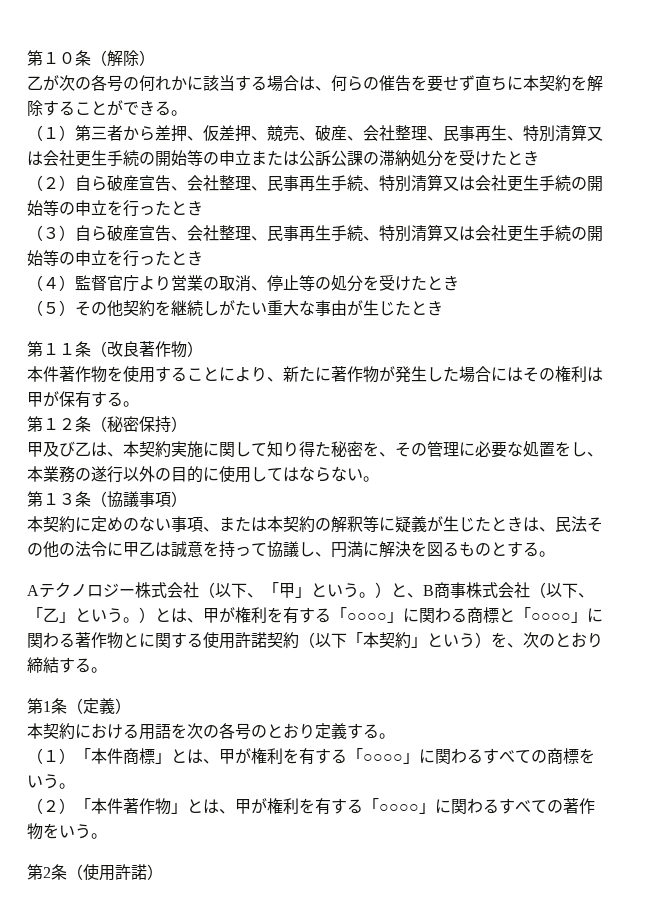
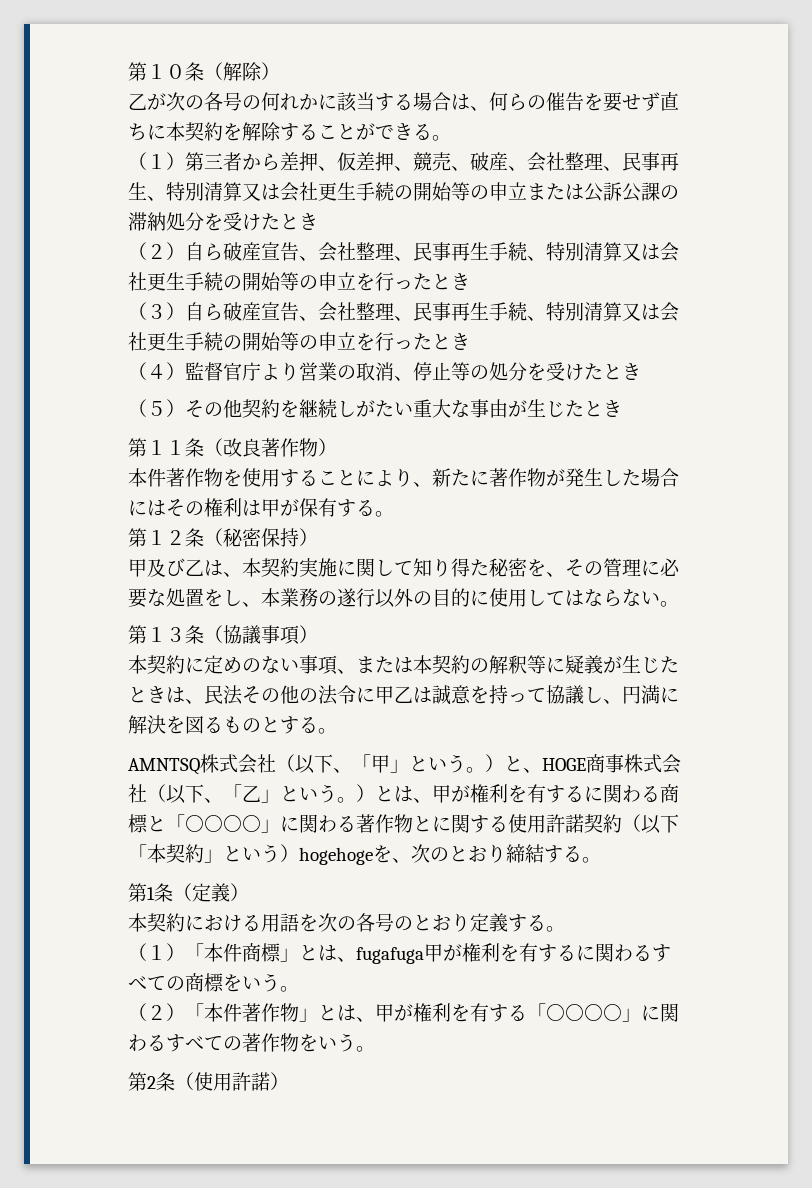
- Aテクノロジー株式会社（以下、「甲」という。）と、B商事株式会社（以下、「乙」という。）とは、甲が権利を有する「○○○○」に関わる商標と「○○○○」に関わる著作物とに関する使用許諾契約（以下「本契約」という）を、次のとおり締結する。
+ AMNTSQ株式会社（以下、「甲」という。）と、HOGE商事株式会社（以下、「乙」という。）とは、甲が権利を有するに関わる商標と「○○○○」に関わる著作物とに関する使用許諾契約（以下「本契約」という）hogehogeを、次のとおり締結する。
- （１）「本件商標」とは、甲が権利を有する「○○○○」に関わるすべての商標をいう。
+ （１）「本件商標」とは、fugafuga甲が権利を有するに関わるすべての商標をいう。

